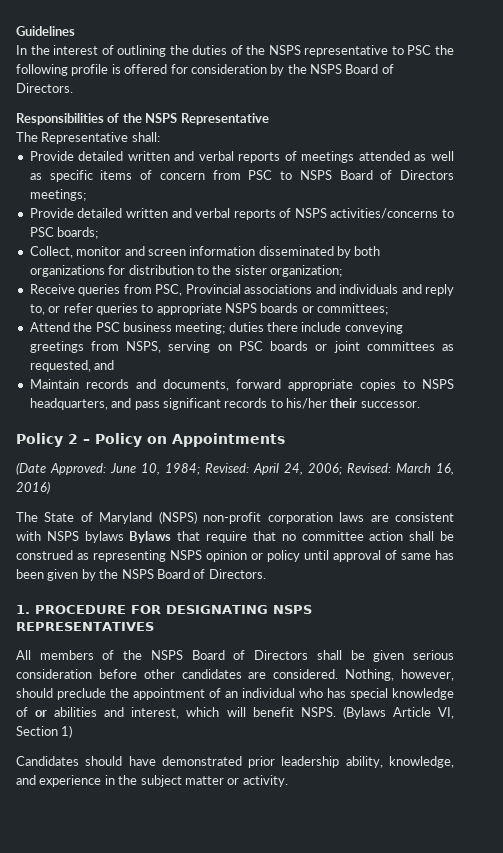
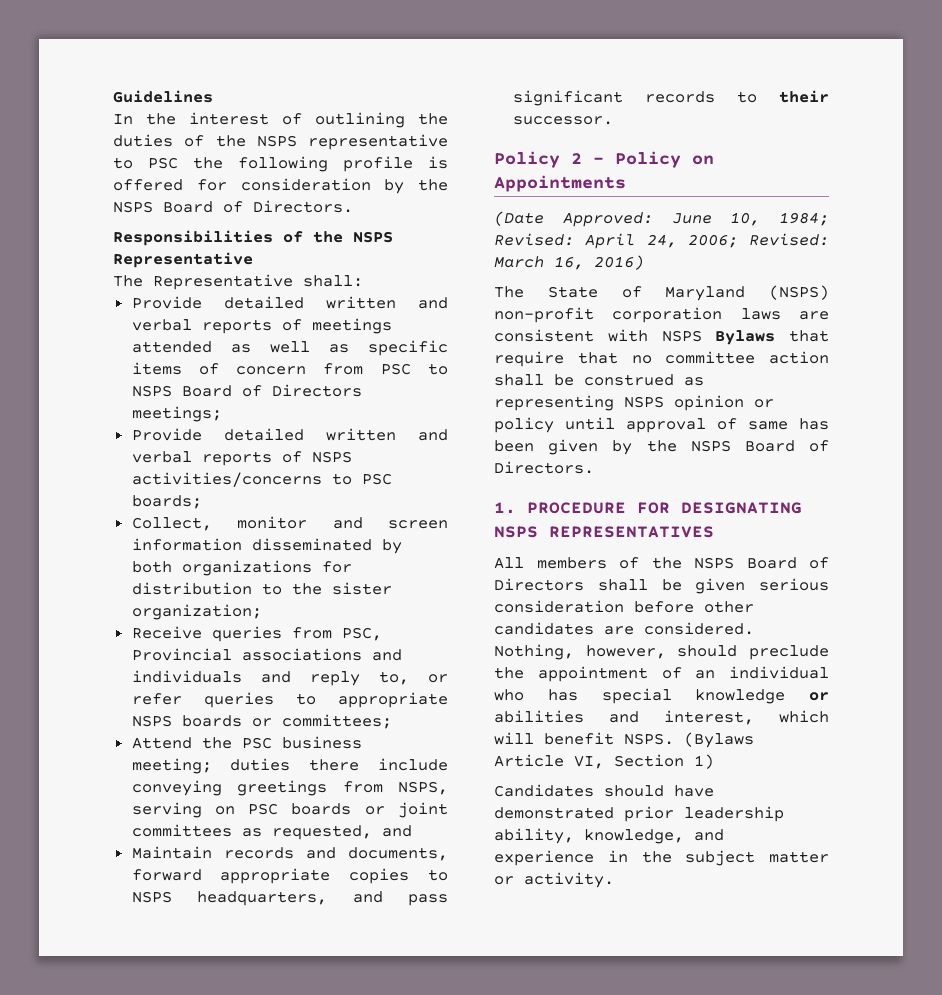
- Maintain records and documents, forward appropriate copies to NSPS headquarters, and pass significant records to his/her their successor.
+ Maintain records and documents, forward appropriate copies to NSPS headquarters, and pass significant records to their successor.
- The State of Maryland (NSPS) non-profit corporation laws are consistent with NSPS bylaws Bylaws that require that no committee action shall be construed as representing NSPS opinion or policy until approval of same has been given by the NSPS Board of Directors.
+ The State of Maryland (NSPS) non-profit corporation laws are consistent with NSPS Bylaws that require that no committee action shall be construed as representing NSPS opinion or policy until approval of same has been given by the NSPS Board of Directors.
- Nothing, however, should preclude the appointment of an individual who has special knowledge of or abilities and interest, which will benefit NSPS.
+ Nothing, however, should preclude the appointment of an individual who has special knowledge or abilities and interest, which will benefit NSPS.

